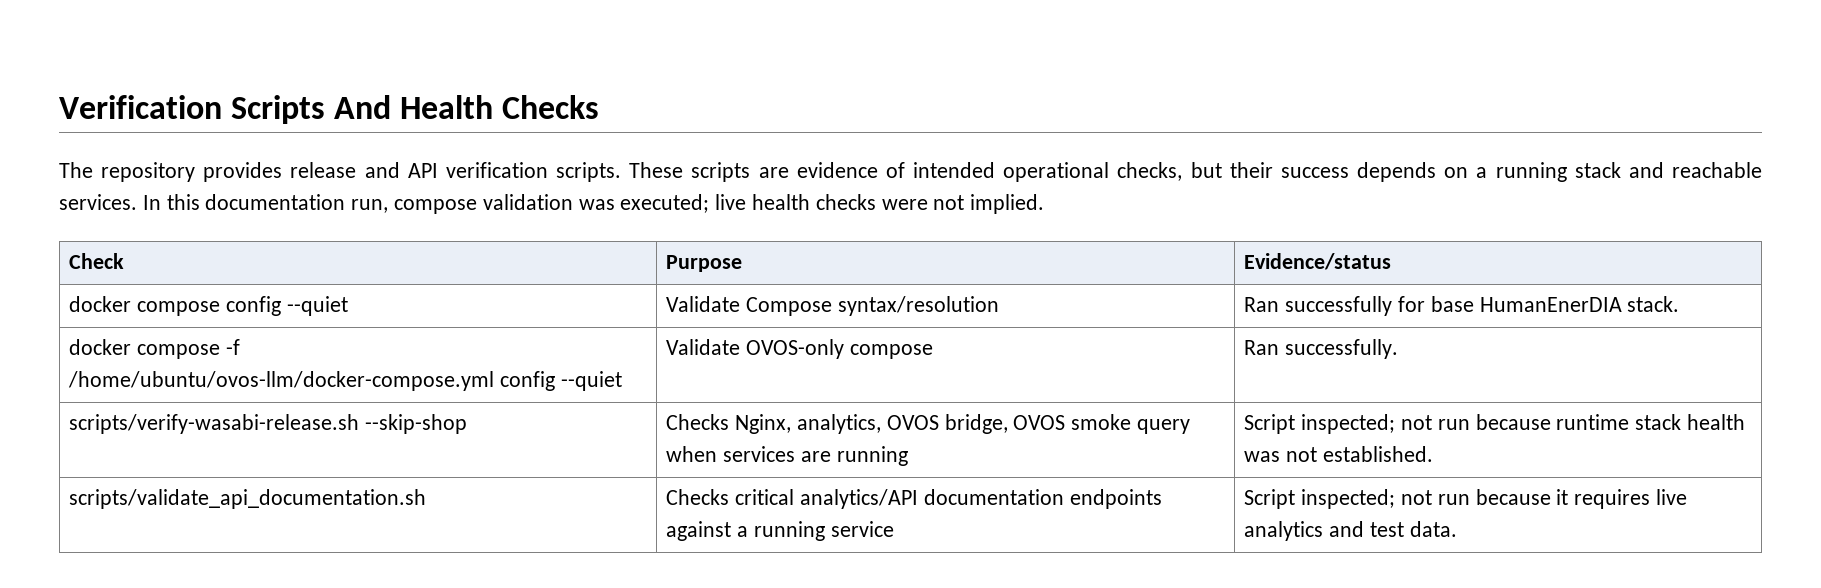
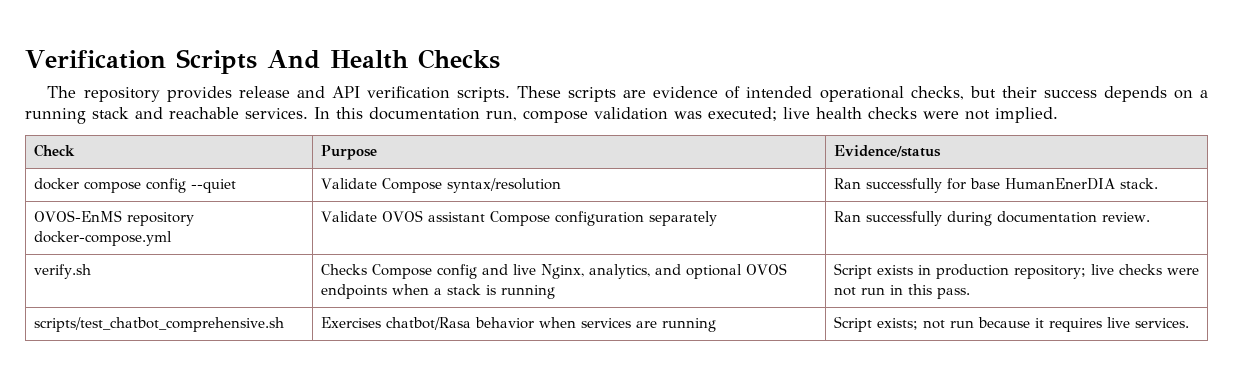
- docker compose -f /home/ubuntu/ovos-llm/docker-compose.yml config --quiet | Validate OVOS-only compose | Ran successfully.
- scripts/verify-wasabi-release.sh --skip-shop | Checks Nginx, analytics, OVOS bridge, OVOS smoke query when services are running | Script inspected; not run because runtime stack health was not established.
- scripts/validate_api_documentation.sh | Checks critical analytics/API documentation endpoints against a running service | Script inspected; not run because it requires live analytics and test data.
+ OVOS-EnMS repository docker-compose.yml | Validate OVOS assistant Compose configuration separately | Ran successfully during documentation review.
+ verify.sh | Checks Compose config and live Nginx, analytics, and optional OVOS endpoints when a stack is running | Script exists in production repository; live checks were not run in this pass.
+ scripts/test_chatbot_comprehensive.sh | Exercises chatbot/Rasa behavior when services are running | Script exists; not run because it requires live services.

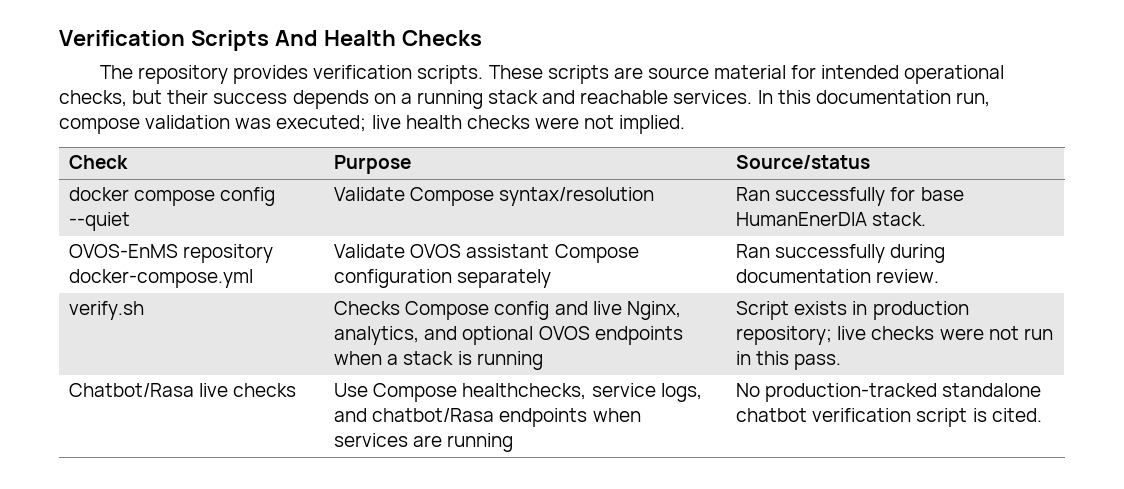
- The repository provides release and API verification scripts.
+ The repository provides verification scripts.
- These scripts are evidence of intended operational checks, but their success depends on a running stack and reachable services.
+ These scripts are source material for intended operational checks, but their success depends on a running stack and reachable services.
- Check | Purpose | Evidence/status
+ Check | Purpose | Source/status
- scripts/test_chatbot_comprehensive.sh | Exercises chatbot/Rasa behavior when services are running | Script exists; not run because it requires live services.
+ Chatbot/Rasa live checks | Use Compose healthchecks, service logs, and chatbot/Rasa endpoints when services are running | No production-tracked standalone chatbot verification script is cited.

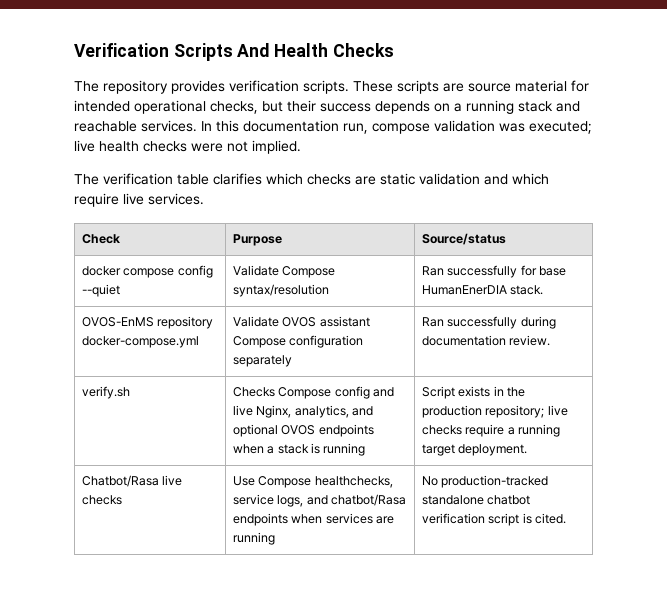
+ The verification table clarifies which checks are static validation and which require live services.
- verify.sh | Checks Compose config and live Nginx, analytics, and optional OVOS endpoints when a stack is running | Script exists in production repository; live checks were not run in this pass.
+ verify.sh | Checks Compose config and live Nginx, analytics, and optional OVOS endpoints when a stack is running | Script exists in the production repository; live checks require a running target deployment.

